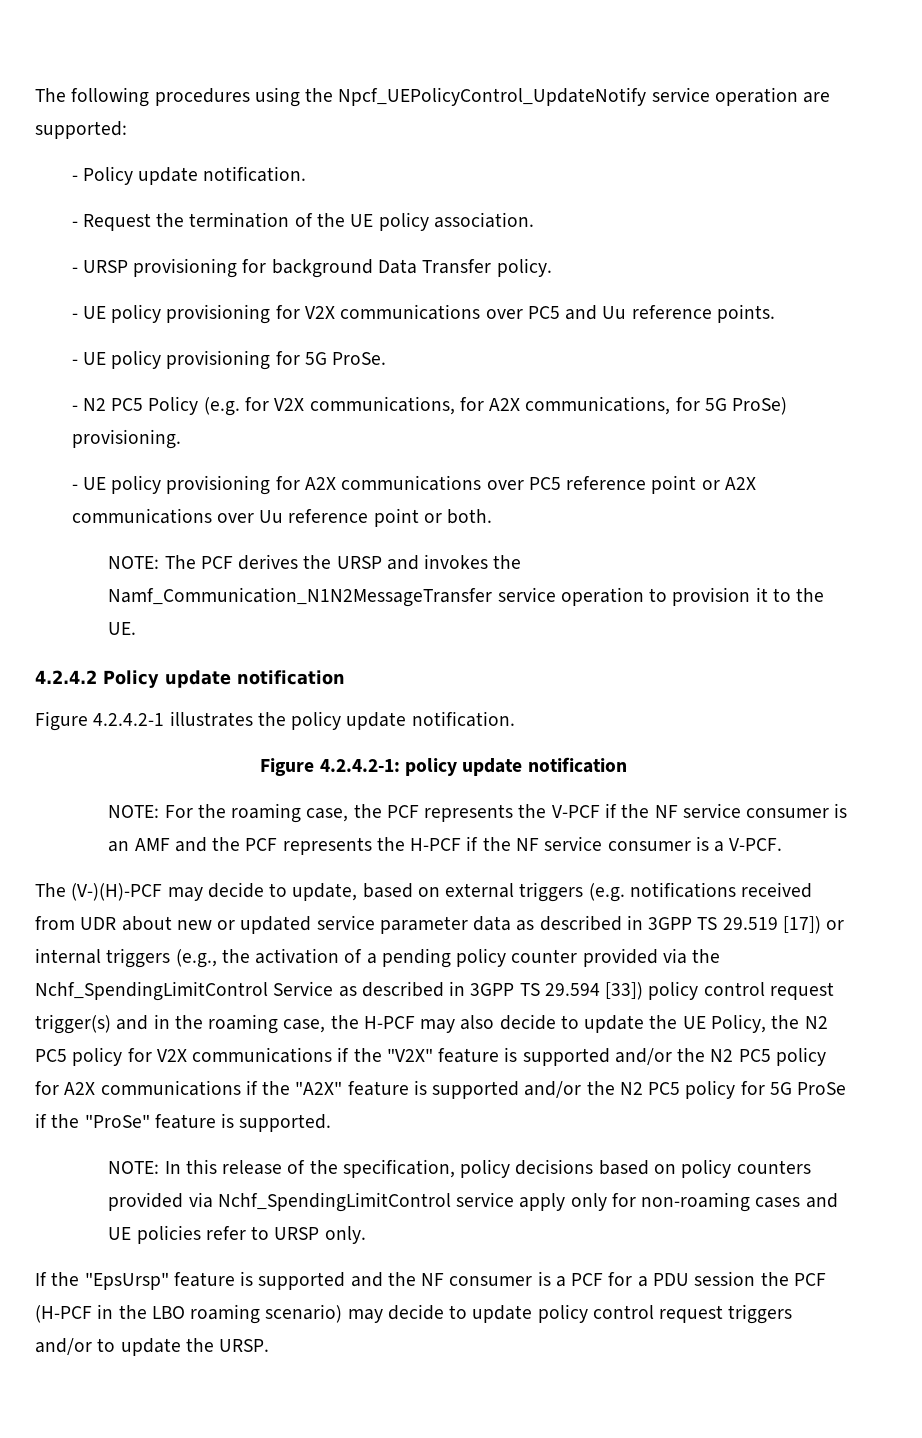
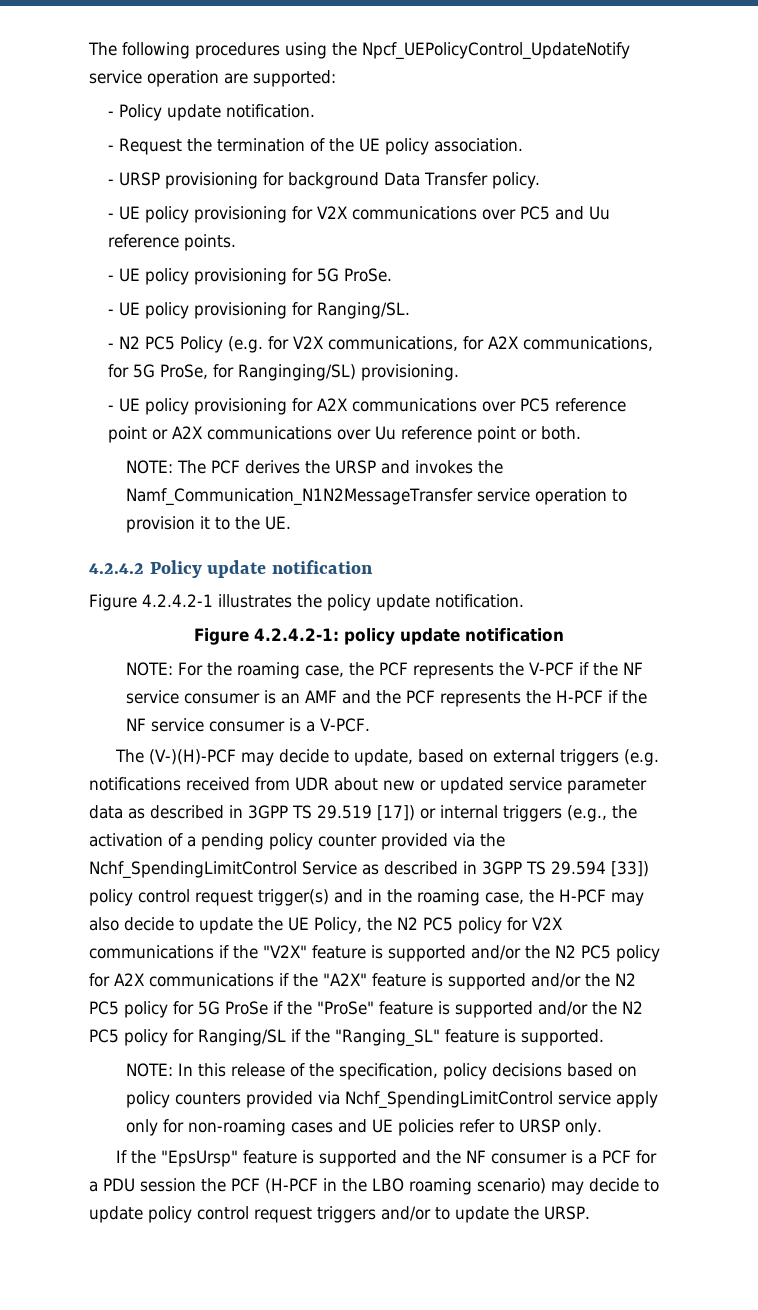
+ - UE policy provisioning for Ranging/SL.
- - N2 PC5 Policy (e.g. for V2X communications, for A2X communications, for 5G ProSe) provisioning.
+ - N2 PC5 Policy (e.g. for V2X communications, for A2X communications, for 5G ProSe, for Ranginging/SL) provisioning.
- The (V-)(H)-PCF may decide to update, based on external triggers (e.g. notifications received from UDR about new or updated service parameter data as described in 3GPP TS 29.519 [17]) or internal triggers (e.g., the activation of a pending policy counter provided via the Nchf_SpendingLimitControl Service as described in 3GPP TS 29.594 [33]) policy control request trigger(s) and in the roaming case, the H-PCF may also decide to update the UE Policy, the N2 PC5 policy for V2X communications if the "V2X" feature is supported and/or the N2 PC5 policy for A2X communications if the "A2X" feature is supported and/or the N2 PC5 policy for 5G ProSe if the "ProSe" feature is supported.
+ The (V-)(H)-PCF may decide to update, based on external triggers (e.g. notifications received from UDR about new or updated service parameter data as described in 3GPP TS 29.519 [17]) or internal triggers (e.g., the activation of a pending policy counter provided via the Nchf_SpendingLimitControl Service as described in 3GPP TS 29.594 [33]) policy control request trigger(s) and in the roaming case, the H-PCF may also decide to update the UE Policy, the N2 PC5 policy for V2X communications if the "V2X" feature is supported and/or the N2 PC5 policy for A2X communications if the "A2X" feature is supported and/or the N2 PC5 policy for 5G ProSe if the "ProSe" feature is supported and/or the N2 PC5 policy for Ranging/SL if the "Ranging_SL" feature is supported.

